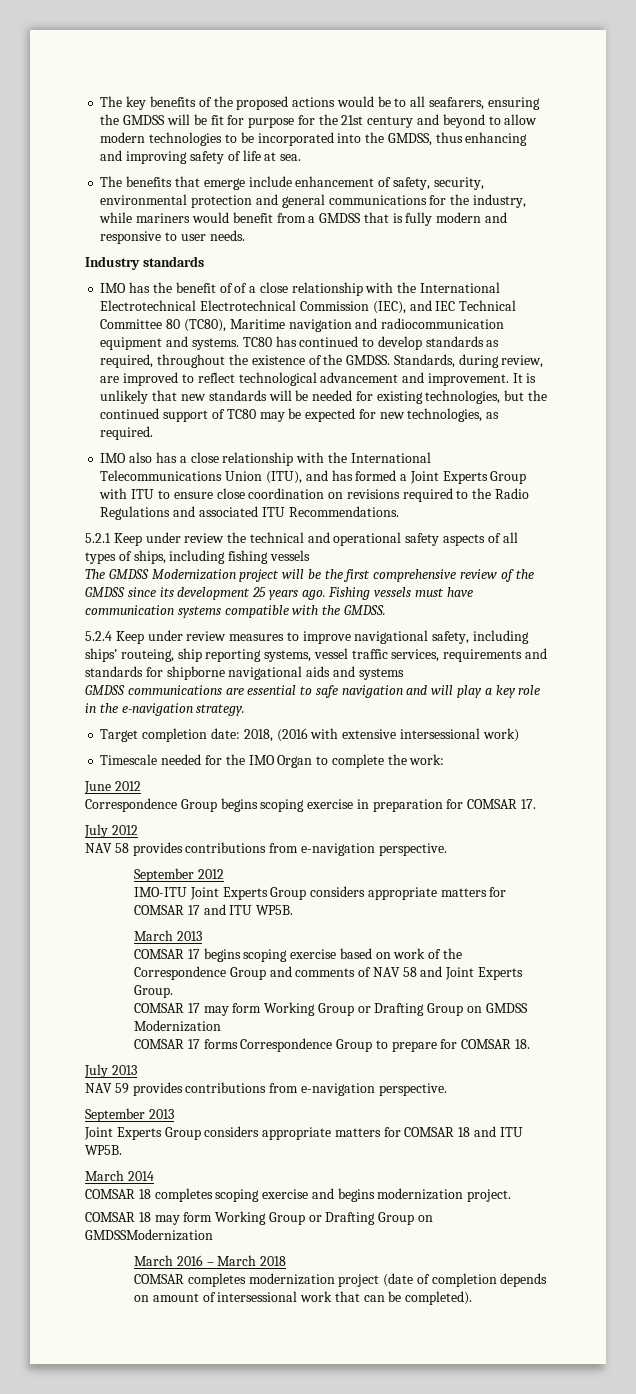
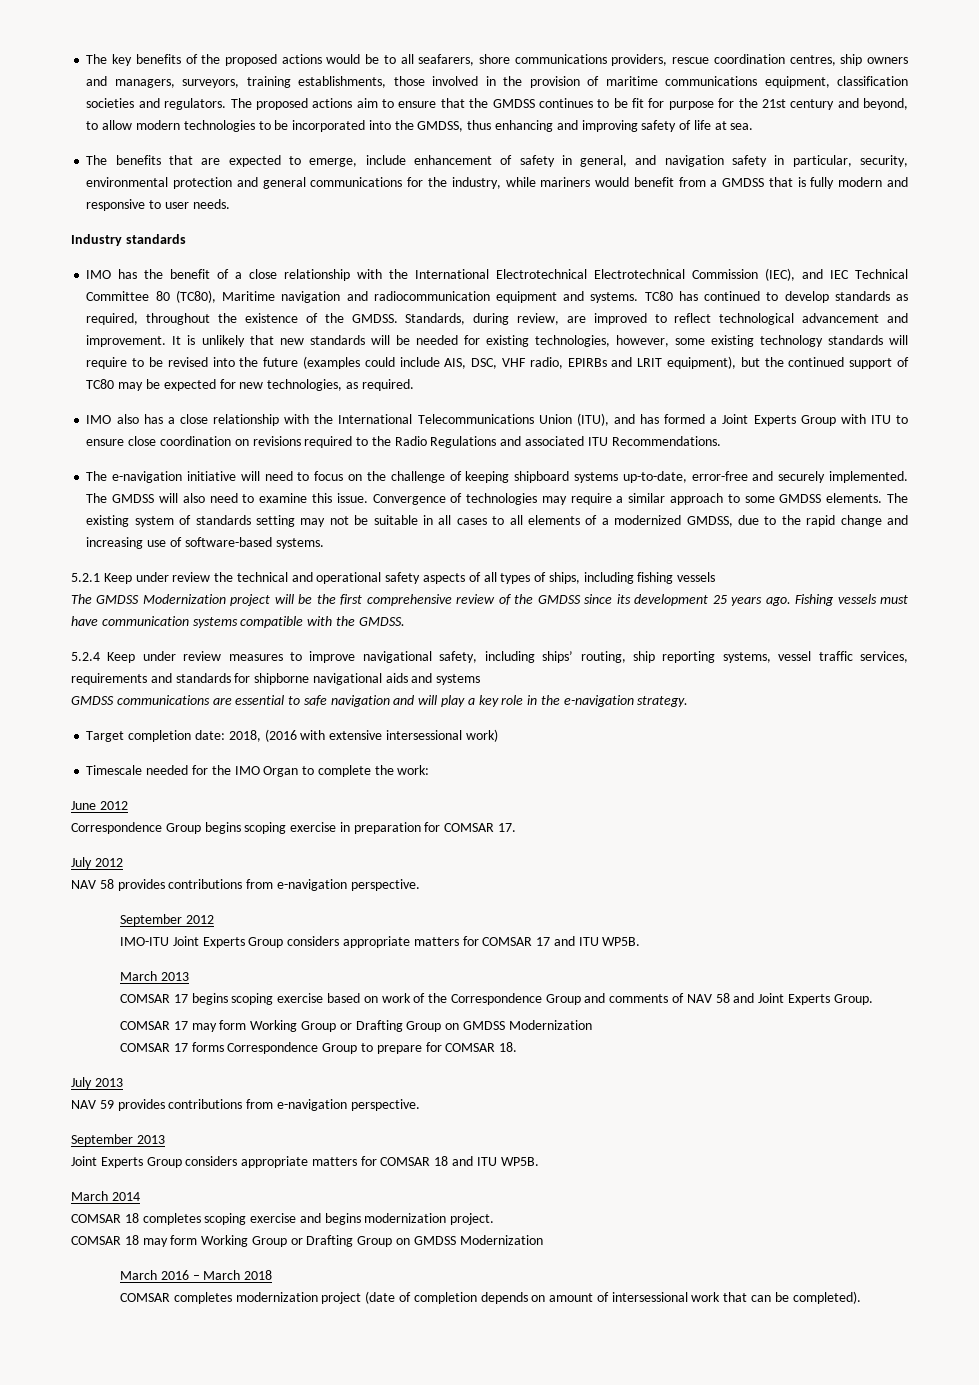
- The key benefits of the proposed actions would be to all seafarers, ensuring the GMDSS will be fit for purpose for the 21st century and beyond to allow modern technologies to be incorporated into the GMDSS, thus enhancing and improving safety of life at sea.
+ The key benefits of the proposed actions would be to all seafarers, shore communications providers, rescue coordination centres, ship owners and managers, surveyors, training establishments, those involved in the provision of maritime communications equipment, classification societies and regulators. The proposed actions aim to ensure that the GMDSS continues to be fit for purpose for the 21st century and beyond, to allow modern technologies to be incorporated into the GMDSS, thus enhancing and improving safety of life at sea.
- The benefits that emerge include enhancement of safety, security, environmental protection and general communications for the industry, while mariners would benefit from a GMDSS that is fully modern and responsive to user needs.
+ The benefits that are expected to emerge, include enhancement of safety in general, and navigation safety in particular, security, environmental protection and general communications for the industry, while mariners would benefit from a GMDSS that is fully modern and responsive to user needs.
- IMO has the benefit of of a close relationship with the International Electrotechnical Electrotechnical Commission (IEC), and IEC Technical Committee 80 (TC80), Maritime navigation and radiocommunication equipment and systems.
+ IMO has the benefit of a close relationship with the International Electrotechnical Electrotechnical Commission (IEC), and IEC Technical Committee 80 (TC80), Maritime navigation and radiocommunication equipment and systems.
- It is unlikely that new standards will be needed for existing technologies, but the continued support of TC80 may be expected for new technologies, as required.
+ It is unlikely that new standards will be needed for existing technologies, however, some existing technology standards will require to be revised into the future (examples could include AIS, DSC, VHF radio, EPIRBs and LRIT equipment), but the continued support of TC80 may be expected for new technologies, as required.
+ The e-navigation initiative will need to focus on the challenge of keeping shipboard systems up-to-date, error-free and securely implemented. The GMDSS will also need to examine this issue. Convergence of technologies may require a similar approach to some GMDSS elements. The existing system of standards setting may not be suitable in all cases to all elements of a modernized GMDSS, due to the rapid change and increasing use of software-based systems.
- 5.2.4 Keep under review measures to improve navigational safety, including ships’ routeing, ship reporting systems, vessel traffic services, requirements and standards for shipborne navigational aids and systems
+ 5.2.4 Keep under review measures to improve navigational safety, including ships’ routing, ship reporting systems, vessel traffic services, requirements and standards for shipborne navigational aids and systems
- COMSAR 18 may form Working Group or Drafting Group on GMDSSModernization
+ COMSAR 18 may form Working Group or Drafting Group on GMDSS Modernization

